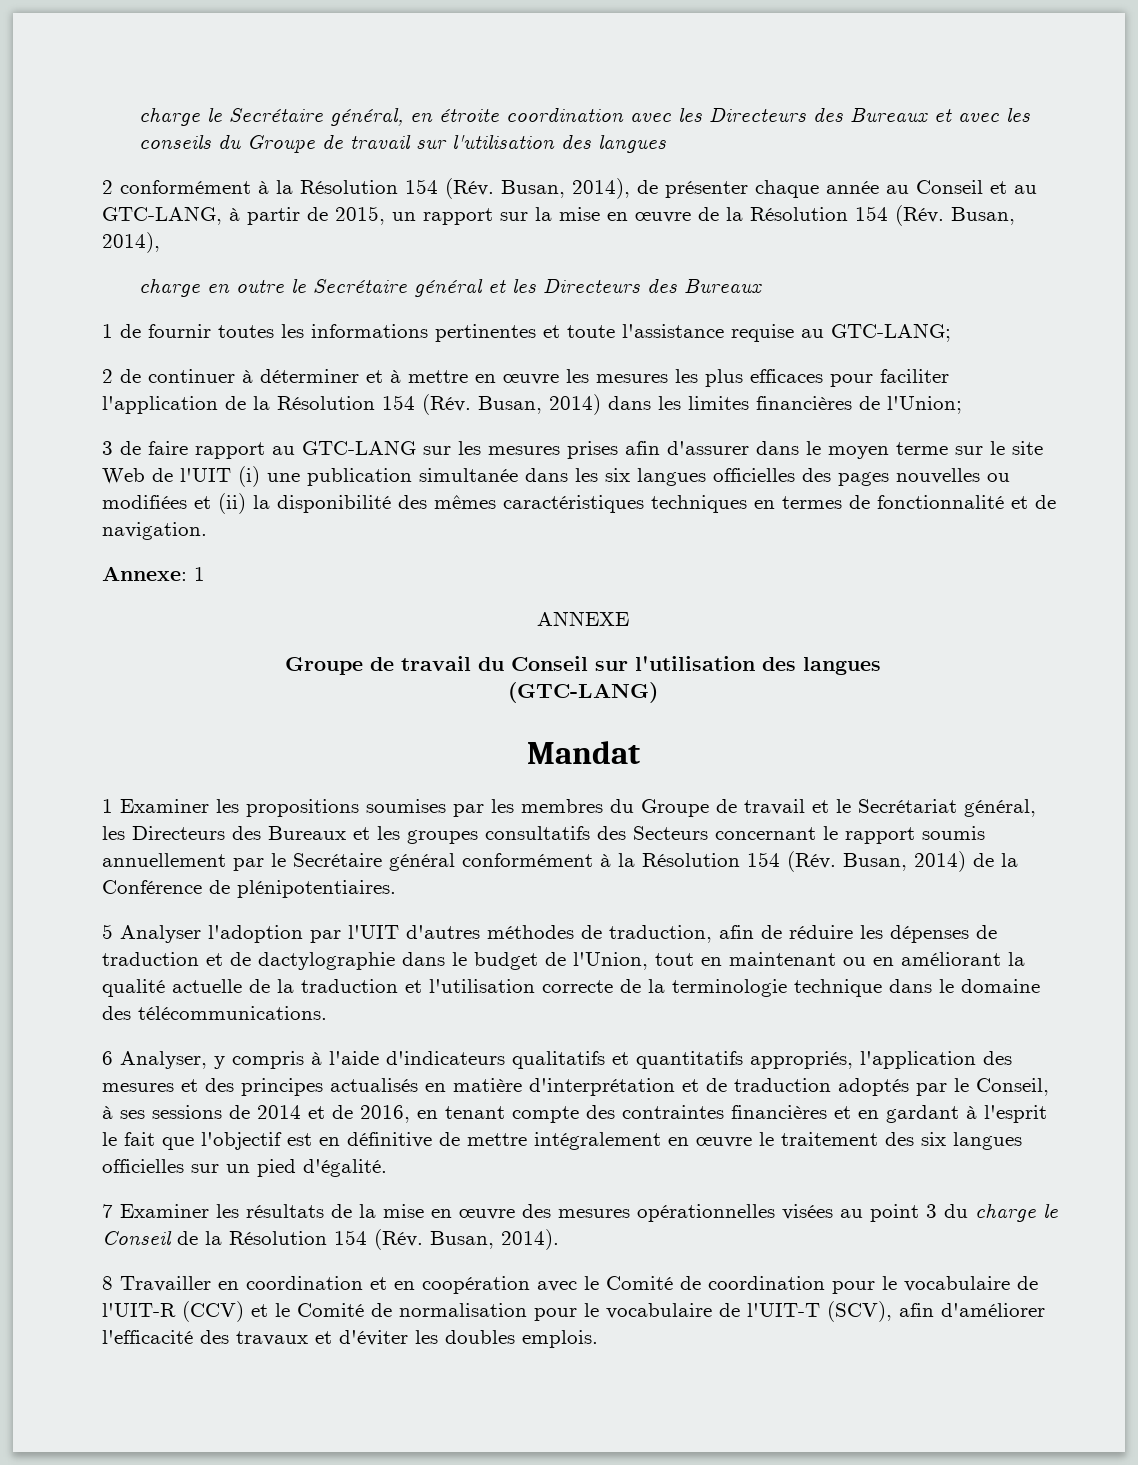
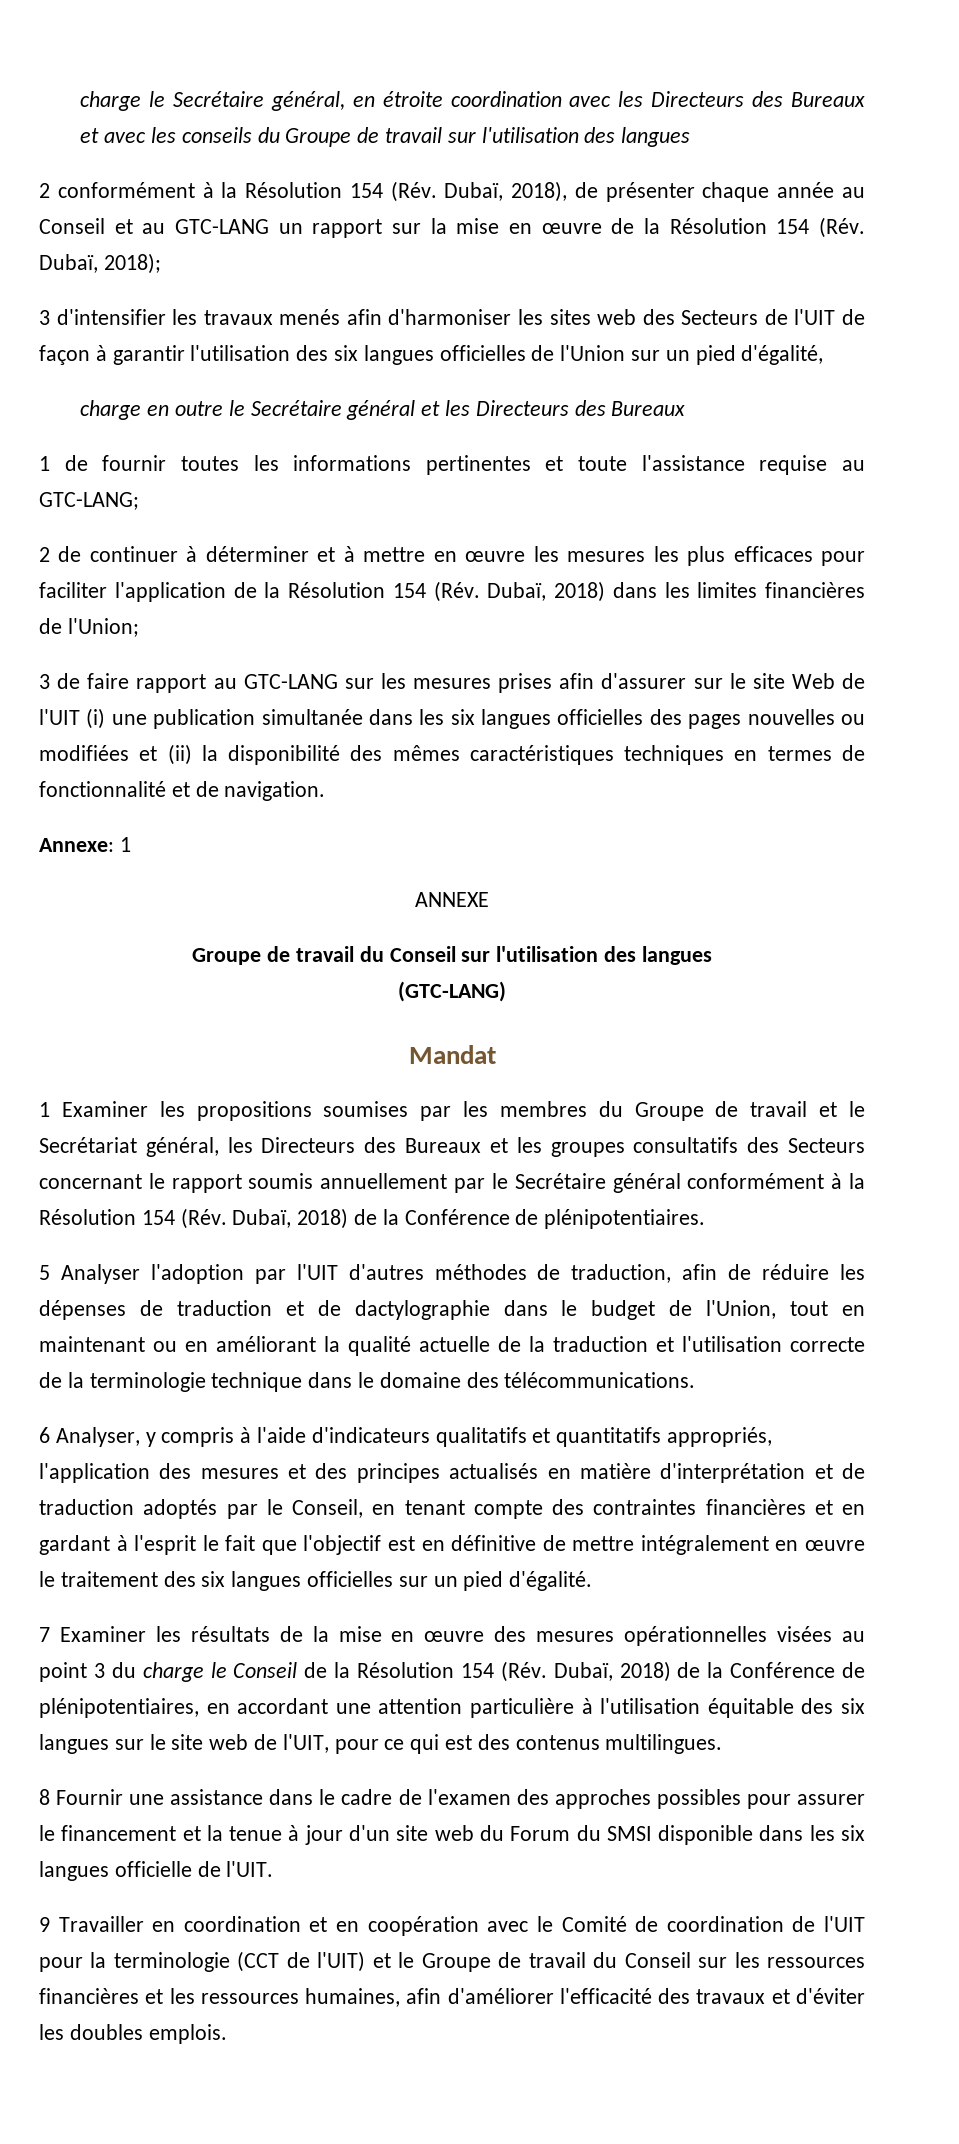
- 2 conformément à la Résolution 154 (Rév. Busan, 2014), de présenter chaque année au Conseil et au GTC-LANG, à partir de 2015, un rapport sur la mise en œuvre de la Résolution 154 (Rév. Busan, 2014),
+ 2 conformément à la Résolution 154 (Rév. Dubaï, 2018), de présenter chaque année au Conseil et au GTC-LANG un rapport sur la mise en œuvre de la Résolution 154 (Rév. Dubaï, 2018);
+ 3 d'intensifier les travaux menés afin d'harmoniser les sites web des Secteurs de l'UIT de façon à garantir l'utilisation des six langues officielles de l'Union sur un pied d'égalité,
- 2 de continuer à déterminer et à mettre en œuvre les mesures les plus efficaces pour faciliter l'application de la Résolution 154 (Rév. Busan, 2014) dans les limites financières de l'Union;
+ 2 de continuer à déterminer et à mettre en œuvre les mesures les plus efficaces pour faciliter l'application de la Résolution 154 (Rév. Dubaï, 2018) dans les limites financières de l'Union;
- 3 de faire rapport au GTC-LANG sur les mesures prises afin d'assurer dans le moyen terme sur le site Web de l'UIT (i) une publication simultanée dans les six langues officielles des pages nouvelles ou modifiées et (ii) la disponibilité des mêmes caractéristiques techniques en termes de fonctionnalité et de navigation.
+ 3 de faire rapport au GTC-LANG sur les mesures prises afin d'assurer sur le site Web de l'UIT (i) une publication simultanée dans les six langues officielles des pages nouvelles ou modifiées et (ii) la disponibilité des mêmes caractéristiques techniques en termes de fonctionnalité et de navigation.
- 1 Examiner les propositions soumises par les membres du Groupe de travail et le Secrétariat général, les Directeurs des Bureaux et les groupes consultatifs des Secteurs concernant le rapport soumis annuellement par le Secrétaire général conformément à la Résolution 154 (Rév. Busan, 2014) de la Conférence de plénipotentiaires.
+ 1 Examiner les propositions soumises par les membres du Groupe de travail et le Secrétariat général, les Directeurs des Bureaux et les groupes consultatifs des Secteurs concernant le rapport soumis annuellement par le Secrétaire général conformément à la Résolution 154 (Rév. Dubaï, 2018) de la Conférence de plénipotentiaires.
- 6 Analyser, y compris à l'aide d'indicateurs qualitatifs et quantitatifs appropriés, l'application des mesures et des principes actualisés en matière d'interprétation et de traduction adoptés par le Conseil, à ses sessions de 2014 et de 2016, en tenant compte des contraintes financières et en gardant à l'esprit le fait que l'objectif est en définitive de mettre intégralement en œuvre le traitement des six langues officielles sur un pied d'égalité.
+ 6 Analyser, y compris à l'aide d'indicateurs qualitatifs et quantitatifs appropriés, l'application des mesures et des principes actualisés en matière d'interprétation et de traduction adoptés par le Conseil, en tenant compte des contraintes financières et en gardant à l'esprit le fait que l'objectif est en définitive de mettre intégralement en œuvre le traitement des six langues officielles sur un pied d'égalité.
- 7 Examiner les résultats de la mise en œuvre des mesures opérationnelles visées au point 3 du charge le Conseil de la Résolution 154 (Rév. Busan, 2014).
- 8 Travailler en coordination et en coopération avec le Comité de coordination pour le vocabulaire de l'UIT-R (CCV) et le Comité de normalisation pour le vocabulaire de l'UIT-T (SCV), afin d'améliorer l'efficacité des travaux et d'éviter les doubles emplois.
+ 7 Examiner les résultats de la mise en œuvre des mesures opérationnelles visées au point 3 du charge le Conseil de la Résolution 154 (Rév. Dubaï, 2018) de la Conférence de plénipotentiaires, en accordant une attention particulière à l'utilisation équitable des six langues sur le site web de l'UIT, pour ce qui est des contenus multilingues.
+ 8 Fournir une assistance dans le cadre de l'examen des approches possibles pour assurer le financement et la tenue à jour d'un site web du Forum du SMSI disponible dans les six langues officielle de l'UIT.
+ 9 Travailler en coordination et en coopération avec le Comité de coordination de l'UIT pour la terminologie (CCT de l'UIT) et le Groupe de travail du Conseil sur les ressources financières et les ressources humaines, afin d'améliorer l'efficacité des travaux et d'éviter les doubles emplois.

